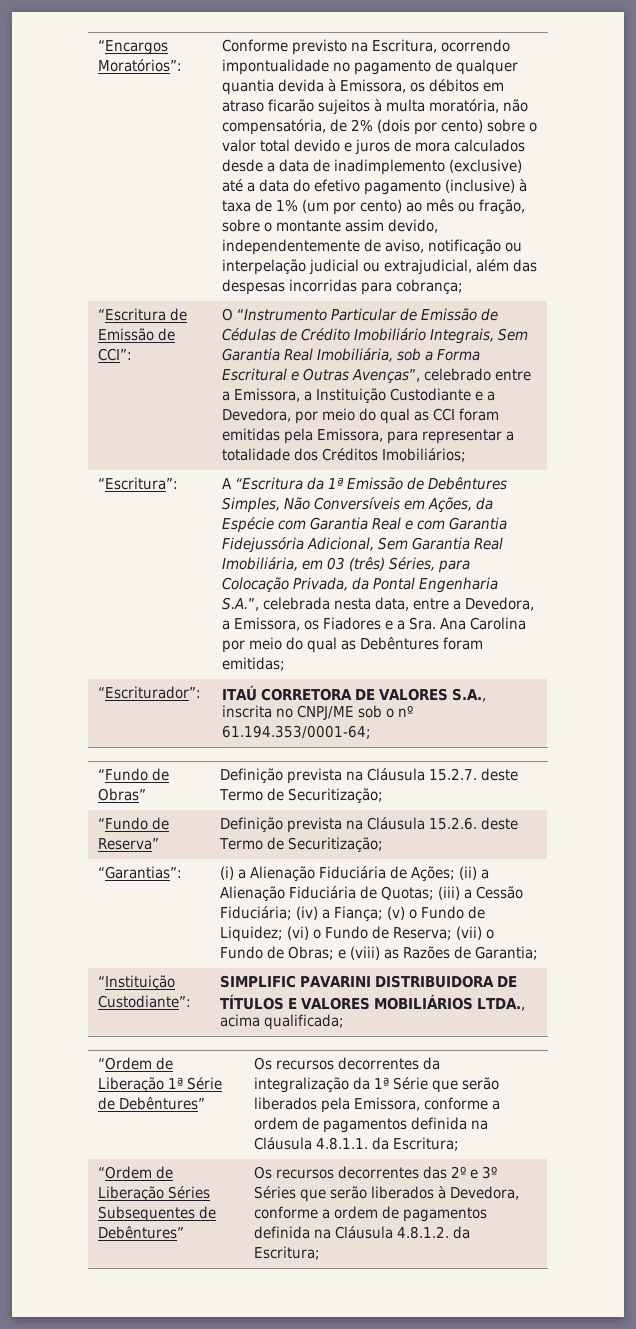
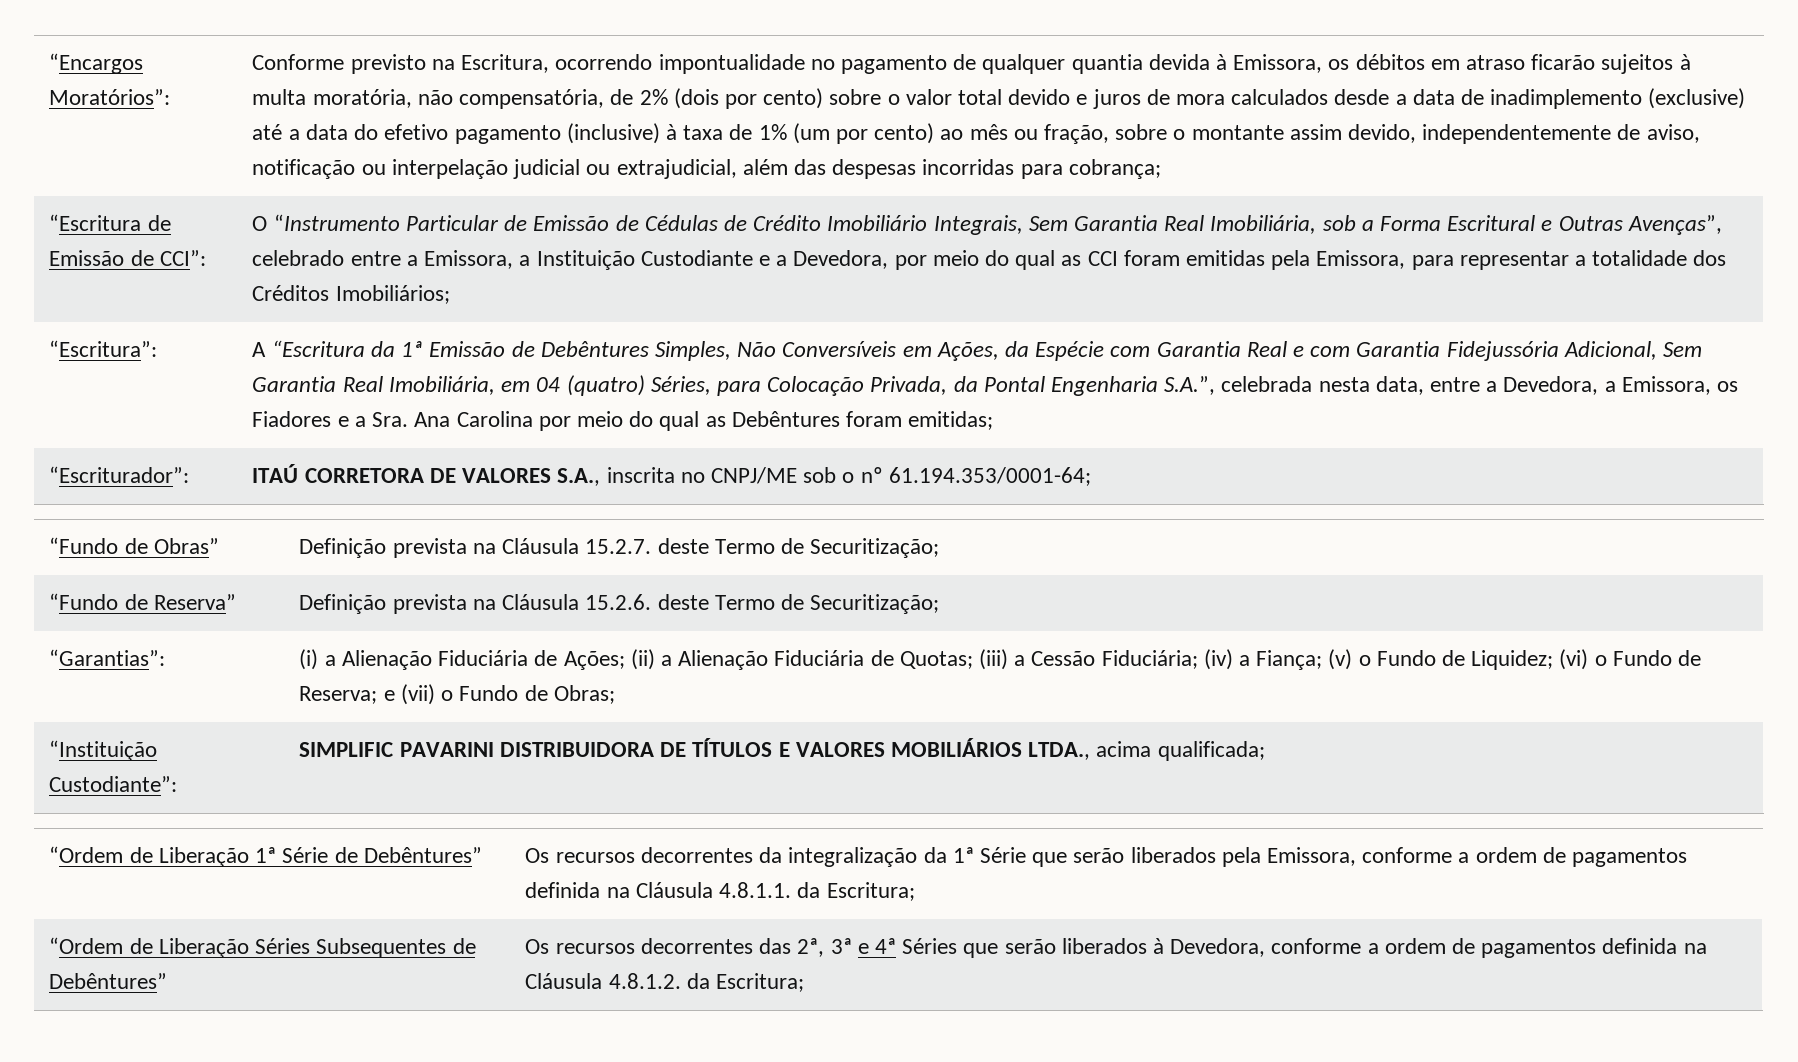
- A “Escritura da 1ª Emissão de Debêntures Simples, Não Conversíveis em Ações, da Espécie com Garantia Real e com Garantia Fidejussória Adicional, Sem Garantia Real Imobiliária, em 03 (três) Séries, para Colocação Privada, da Pontal Engenharia S.A.”, celebrada nesta data, entre a Devedora, a Emissora, os Fiadores e a Sra. Ana Carolina por meio do qual as Debêntures foram emitidas;
+ A “Escritura da 1ª Emissão de Debêntures Simples, Não Conversíveis em Ações, da Espécie com Garantia Real e com Garantia Fidejussória Adicional, Sem Garantia Real Imobiliária, em 04 (quatro) Séries, para Colocação Privada, da Pontal Engenharia S.A.”, celebrada nesta data, entre a Devedora, a Emissora, os Fiadores e a Sra. Ana Carolina por meio do qual as Debêntures foram emitidas;
- (i) a Alienação Fiduciária de Ações; (ii) a Alienação Fiduciária de Quotas; (iii) a Cessão Fiduciária; (iv) a Fiança; (v) o Fundo de Liquidez; (vi) o Fundo de Reserva; (vii) o Fundo de Obras; e (viii) as Razões de Garantia;
+ (i) a Alienação Fiduciária de Ações; (ii) a Alienação Fiduciária de Quotas; (iii) a Cessão Fiduciária; (iv) a Fiança; (v) o Fundo de Liquidez; (vi) o Fundo de Reserva; e (vii) o Fundo de Obras;
- “Ordem de Liberação Séries Subsequentes de Debêntures” | Os recursos decorrentes das 2º e 3º Séries que serão liberados à Devedora, conforme a ordem de pagamentos definida na Cláusula 4.8.1.2. da Escritura;
+ “Ordem de Liberação Séries Subsequentes de Debêntures” | Os recursos decorrentes das 2ª, 3ª e 4ª Séries que serão liberados à Devedora, conforme a ordem de pagamentos definida na Cláusula 4.8.1.2. da Escritura;

